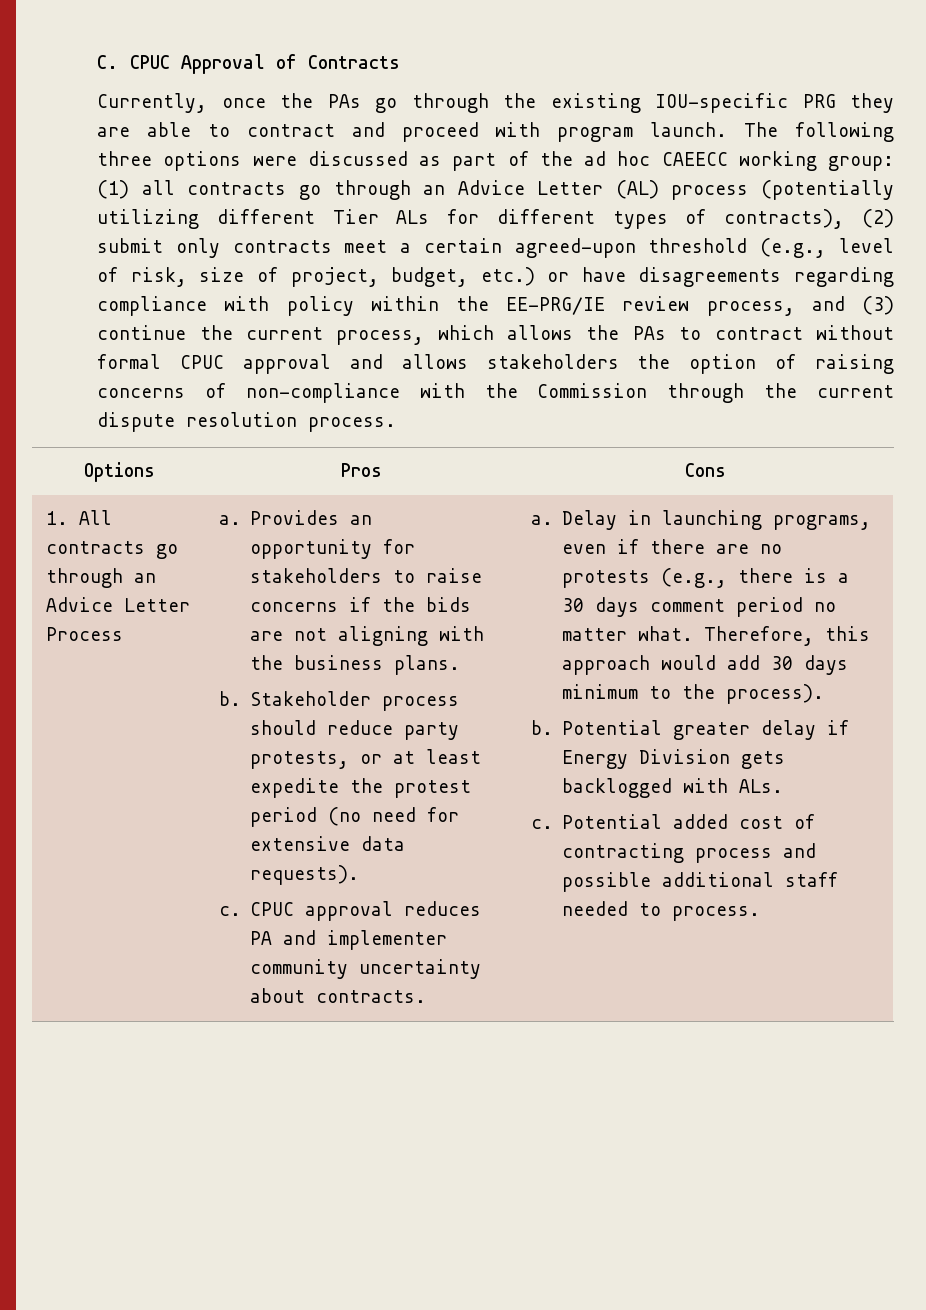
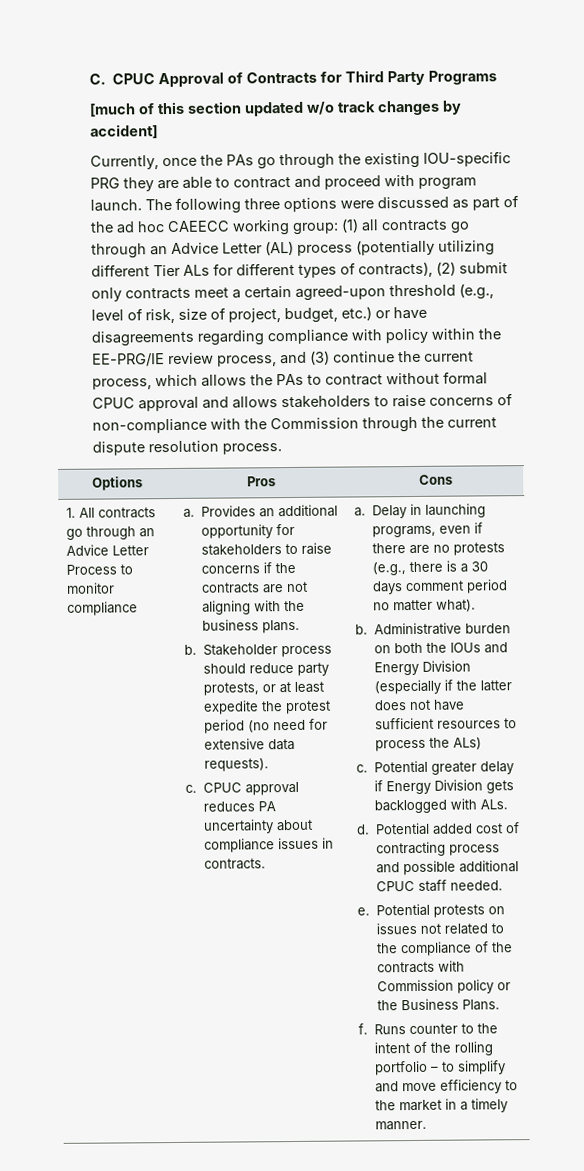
- C. CPUC Approval of Contracts
+ C. CPUC Approval of Contracts for Third Party Programs
+ [much of this section updated w/o track changes by accident]
- (1) all contracts go through an Advice Letter (AL) process (potentially utilizing different Tier ALs for different types of contracts), (2) submit only contracts meet a certain agreed-upon threshold (e.g., level of risk, size of project, budget, etc.) or have disagreements regarding compliance with policy within the EE-PRG/IE review process, and (3) continue the current process, which allows the PAs to contract without formal CPUC approval and allows stakeholders the option of raising concerns of non-compliance with the Commission through the current dispute resolution process.
+ (1) all contracts go through an Advice Letter (AL) process (potentially utilizing different Tier ALs for different types of contracts), (2) submit only contracts meet a certain agreed-upon threshold (e.g., level of risk, size of project, budget, etc.) or have disagreements regarding compliance with policy within the EE-PRG/IE review process, and (3) continue the current process, which allows the PAs to contract without formal CPUC approval and allows stakeholders to raise concerns of non-compliance with the Commission through the current dispute resolution process.
- 1. All contracts go through an Advice Letter Process
+ 1. All contracts go through an Advice Letter Process to monitor compliance
- Provides an opportunity for stakeholders to raise concerns if the bids are not aligning with the business plans.
+ Provides an additional opportunity for stakeholders to raise concerns if the contracts are not aligning with the business plans.
- CPUC approval reduces PA and implementer community uncertainty about contracts.
+ CPUC approval reduces PA uncertainty about compliance issues in contracts.
- Delay in launching programs, even if there are no protests (e.g., there is a 30 days comment period no matter what. Therefore, this approach would add 30 days minimum to the process).
- b.
+ Delay in launching programs, even if there are no protests (e.g., there is a 30 days comment period no matter what).
+ b. Administrative burden on both the IOUs and Energy Division (especially if the latter does not have sufficient resources to process the ALs)
+ c.
  Potential greater delay if Energy Division gets backlogged with ALs.
- c.
+ d.
- Potential added cost of contracting process and possible additional staff needed to process.
+ Potential added cost of contracting process and possible additional CPUC staff needed.
+ e. Potential protests on issues not related to the compliance of the contracts with Commission policy or the Business Plans.
+ f. Runs counter to the intent of the rolling portfolio – to simplify and move efficiency to the market in a timely manner.

